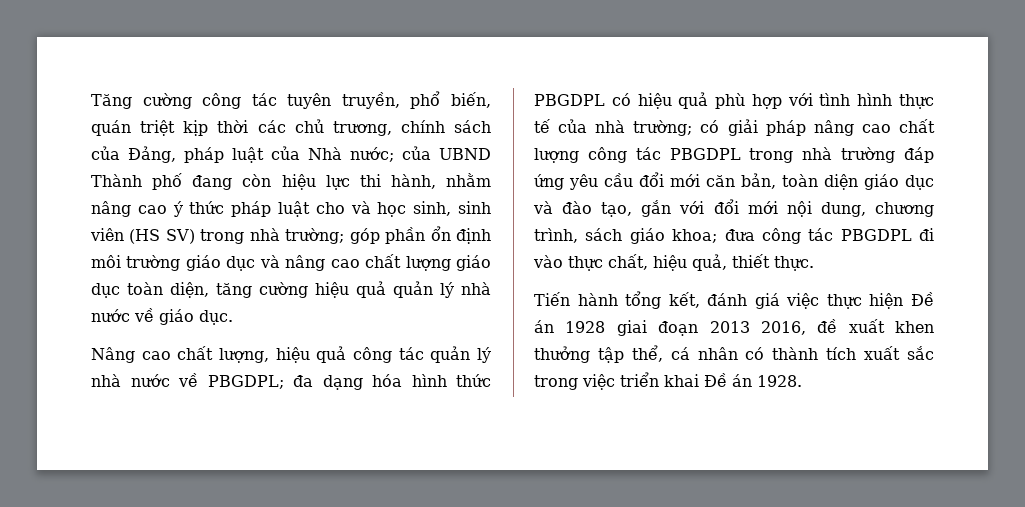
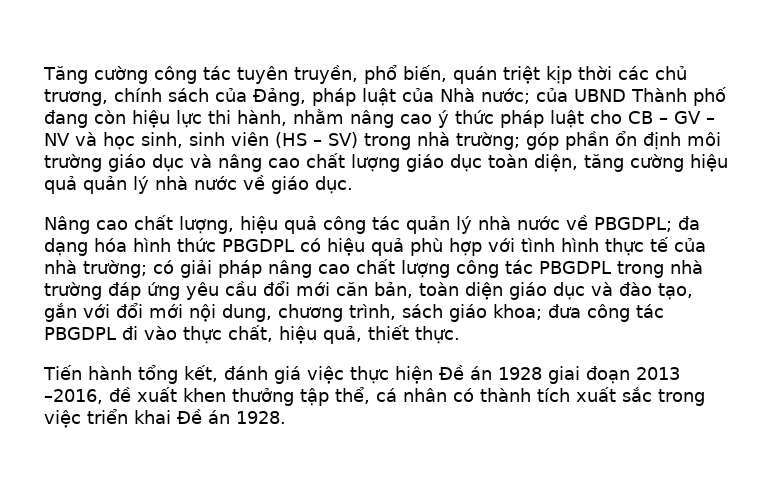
- của UBND Thành phố đang còn hiệu lực thi hành, nhằm nâng cao ý thức pháp luật cho và học sinh, sinh viên (HS SV) trong nhà trường;
+ của UBND Thành phố đang còn hiệu lực thi hành, nhằm nâng cao ý thức pháp luật cho CB – GV – NV và học sinh, sinh viên (HS – SV) trong nhà trường;
- Tiến hành tổng kết, đánh giá việc thực hiện Đề án 1928 giai đoạn 2013 2016, đề xuất khen thưởng tập thể, cá nhân có thành tích xuất sắc trong việc triển khai Đề án 1928.
+ Tiến hành tổng kết, đánh giá việc thực hiện Đề án 1928 giai đoạn 2013 –2016, đề xuất khen thưởng tập thể, cá nhân có thành tích xuất sắc trong việc triển khai Đề án 1928.

